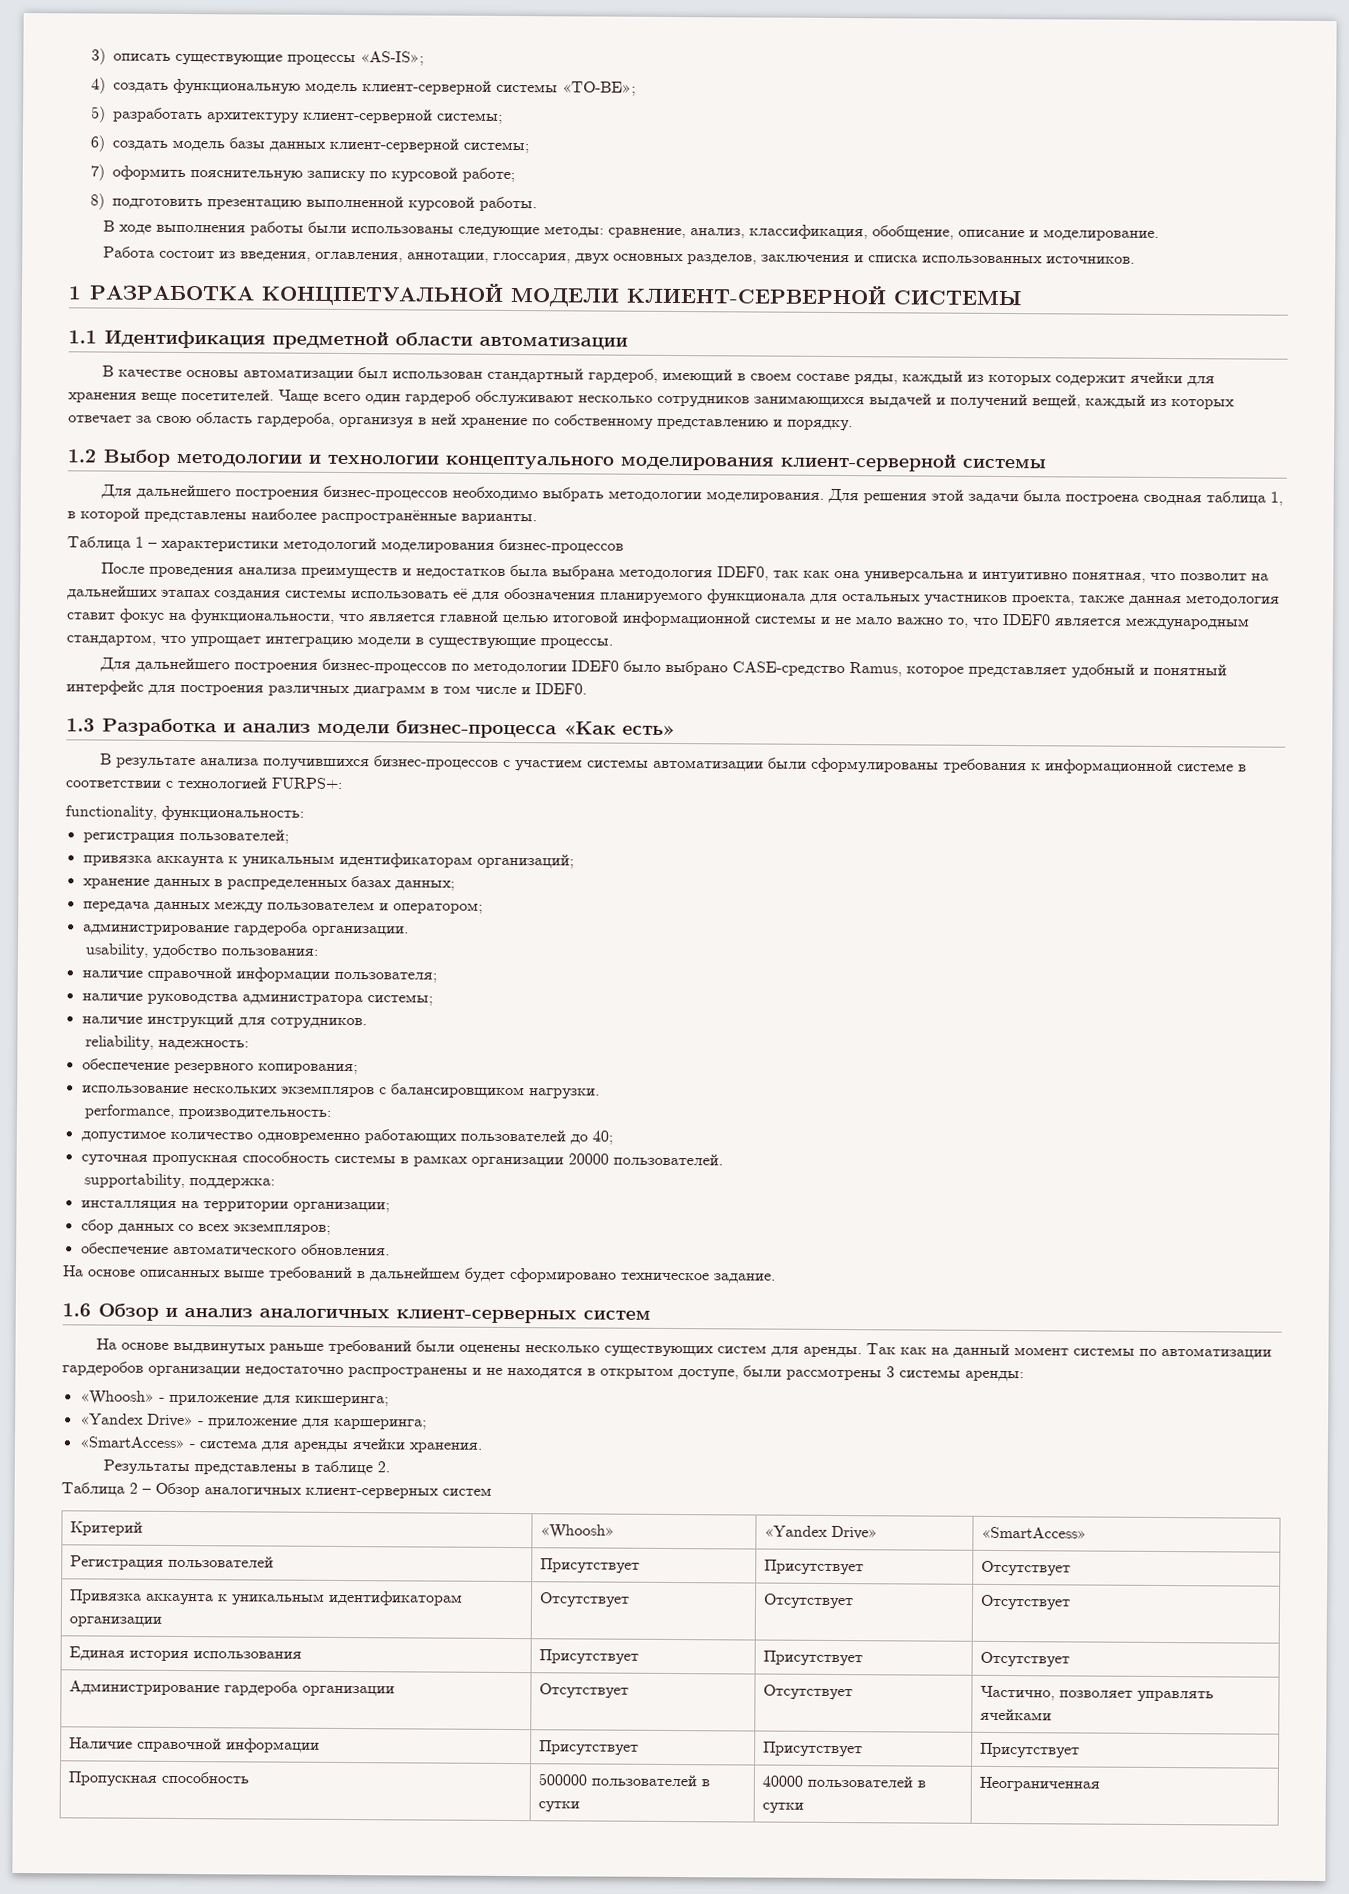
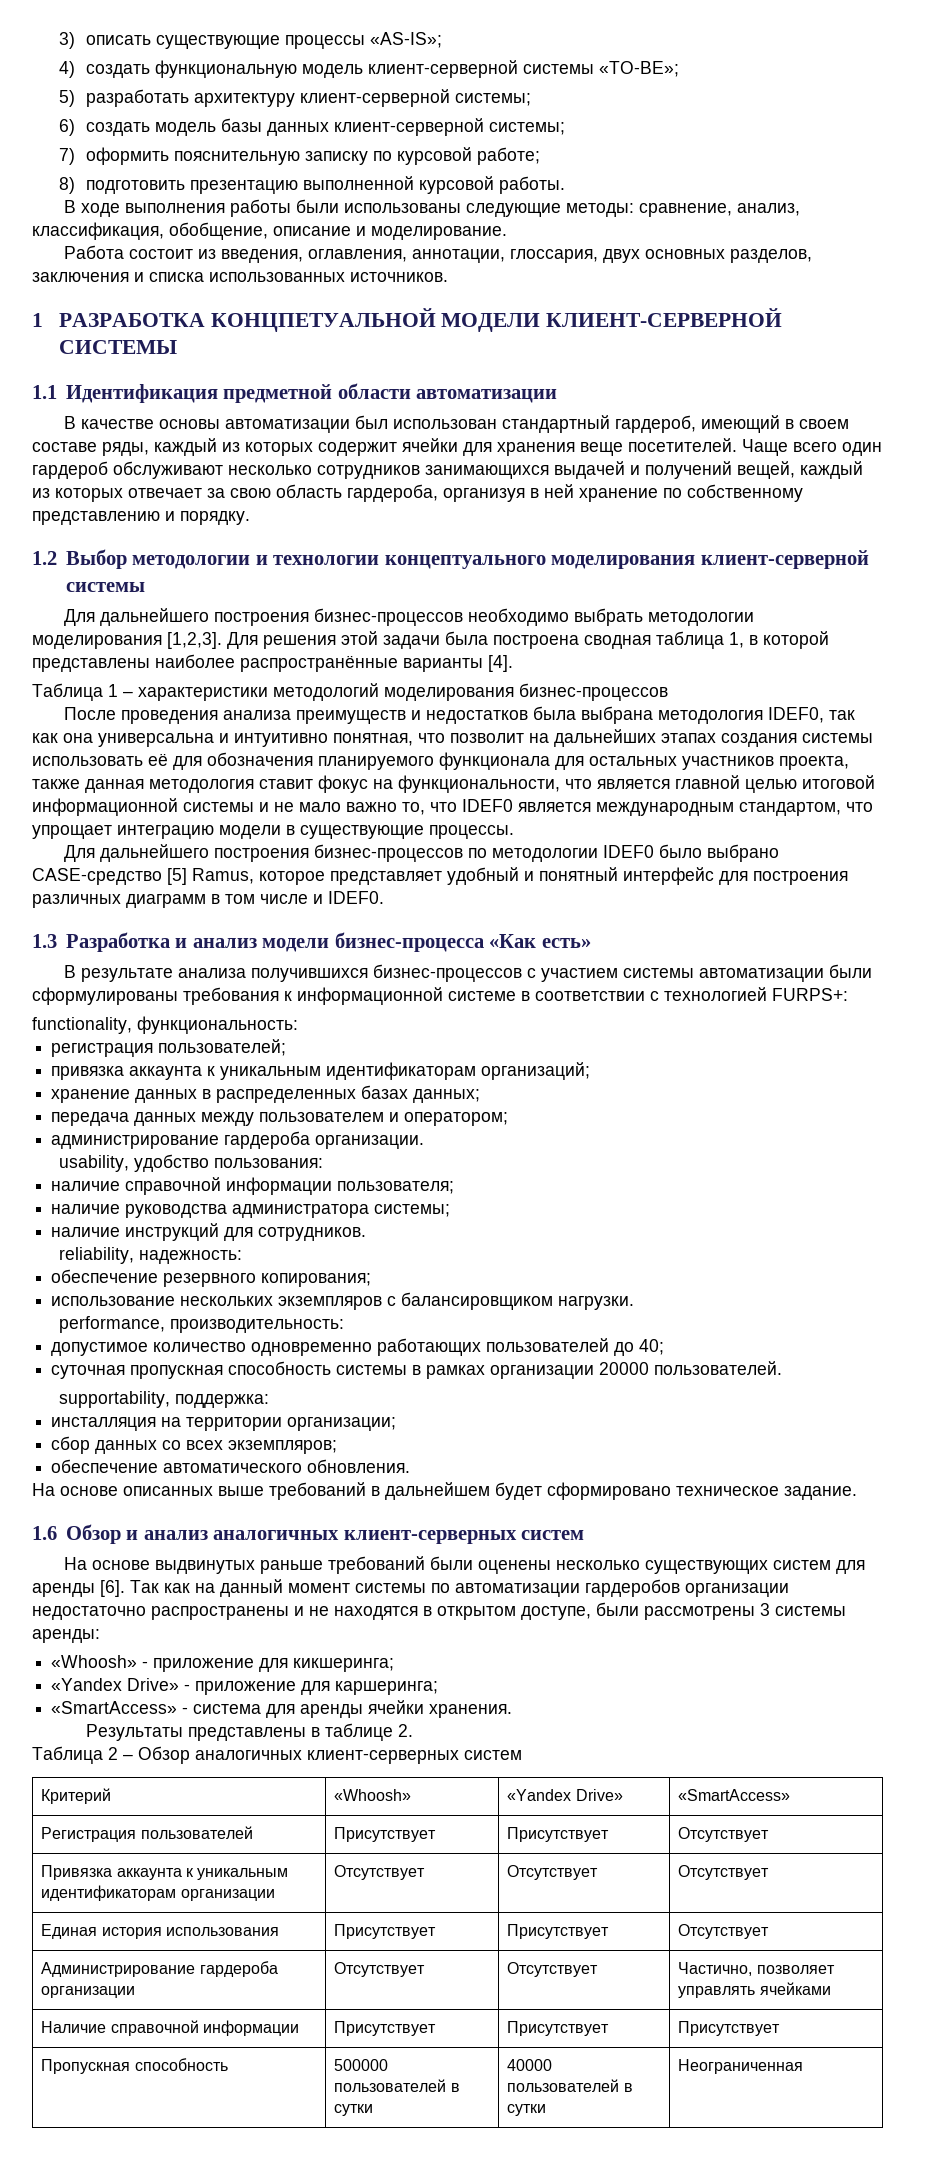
- Для дальнейшего построения бизнес-процессов необходимо выбрать методологии моделирования.
+ Для дальнейшего построения бизнес-процессов необходимо выбрать методологии моделирования [1,2,3].
- Для решения этой задачи была построена сводная таблица 1, в которой представлены наиболее распространённые варианты.
+ Для решения этой задачи была построена сводная таблица 1, в которой представлены наиболее распространённые варианты [4].
- Для дальнейшего построения бизнес-процессов по методологии IDEF0 было выбрано CASE-средство Ramus, которое представляет удобный и понятный интерфейс для построения различных диаграмм в том числе и IDEF0.
+ Для дальнейшего построения бизнес-процессов по методологии IDEF0 было выбрано CASE-средство [5] Ramus, которое представляет удобный и понятный интерфейс для построения различных диаграмм в том числе и IDEF0.
- На основе выдвинутых раньше требований были оценены несколько существующих систем для аренды.
+ На основе выдвинутых раньше требований были оценены несколько существующих систем для аренды [6].

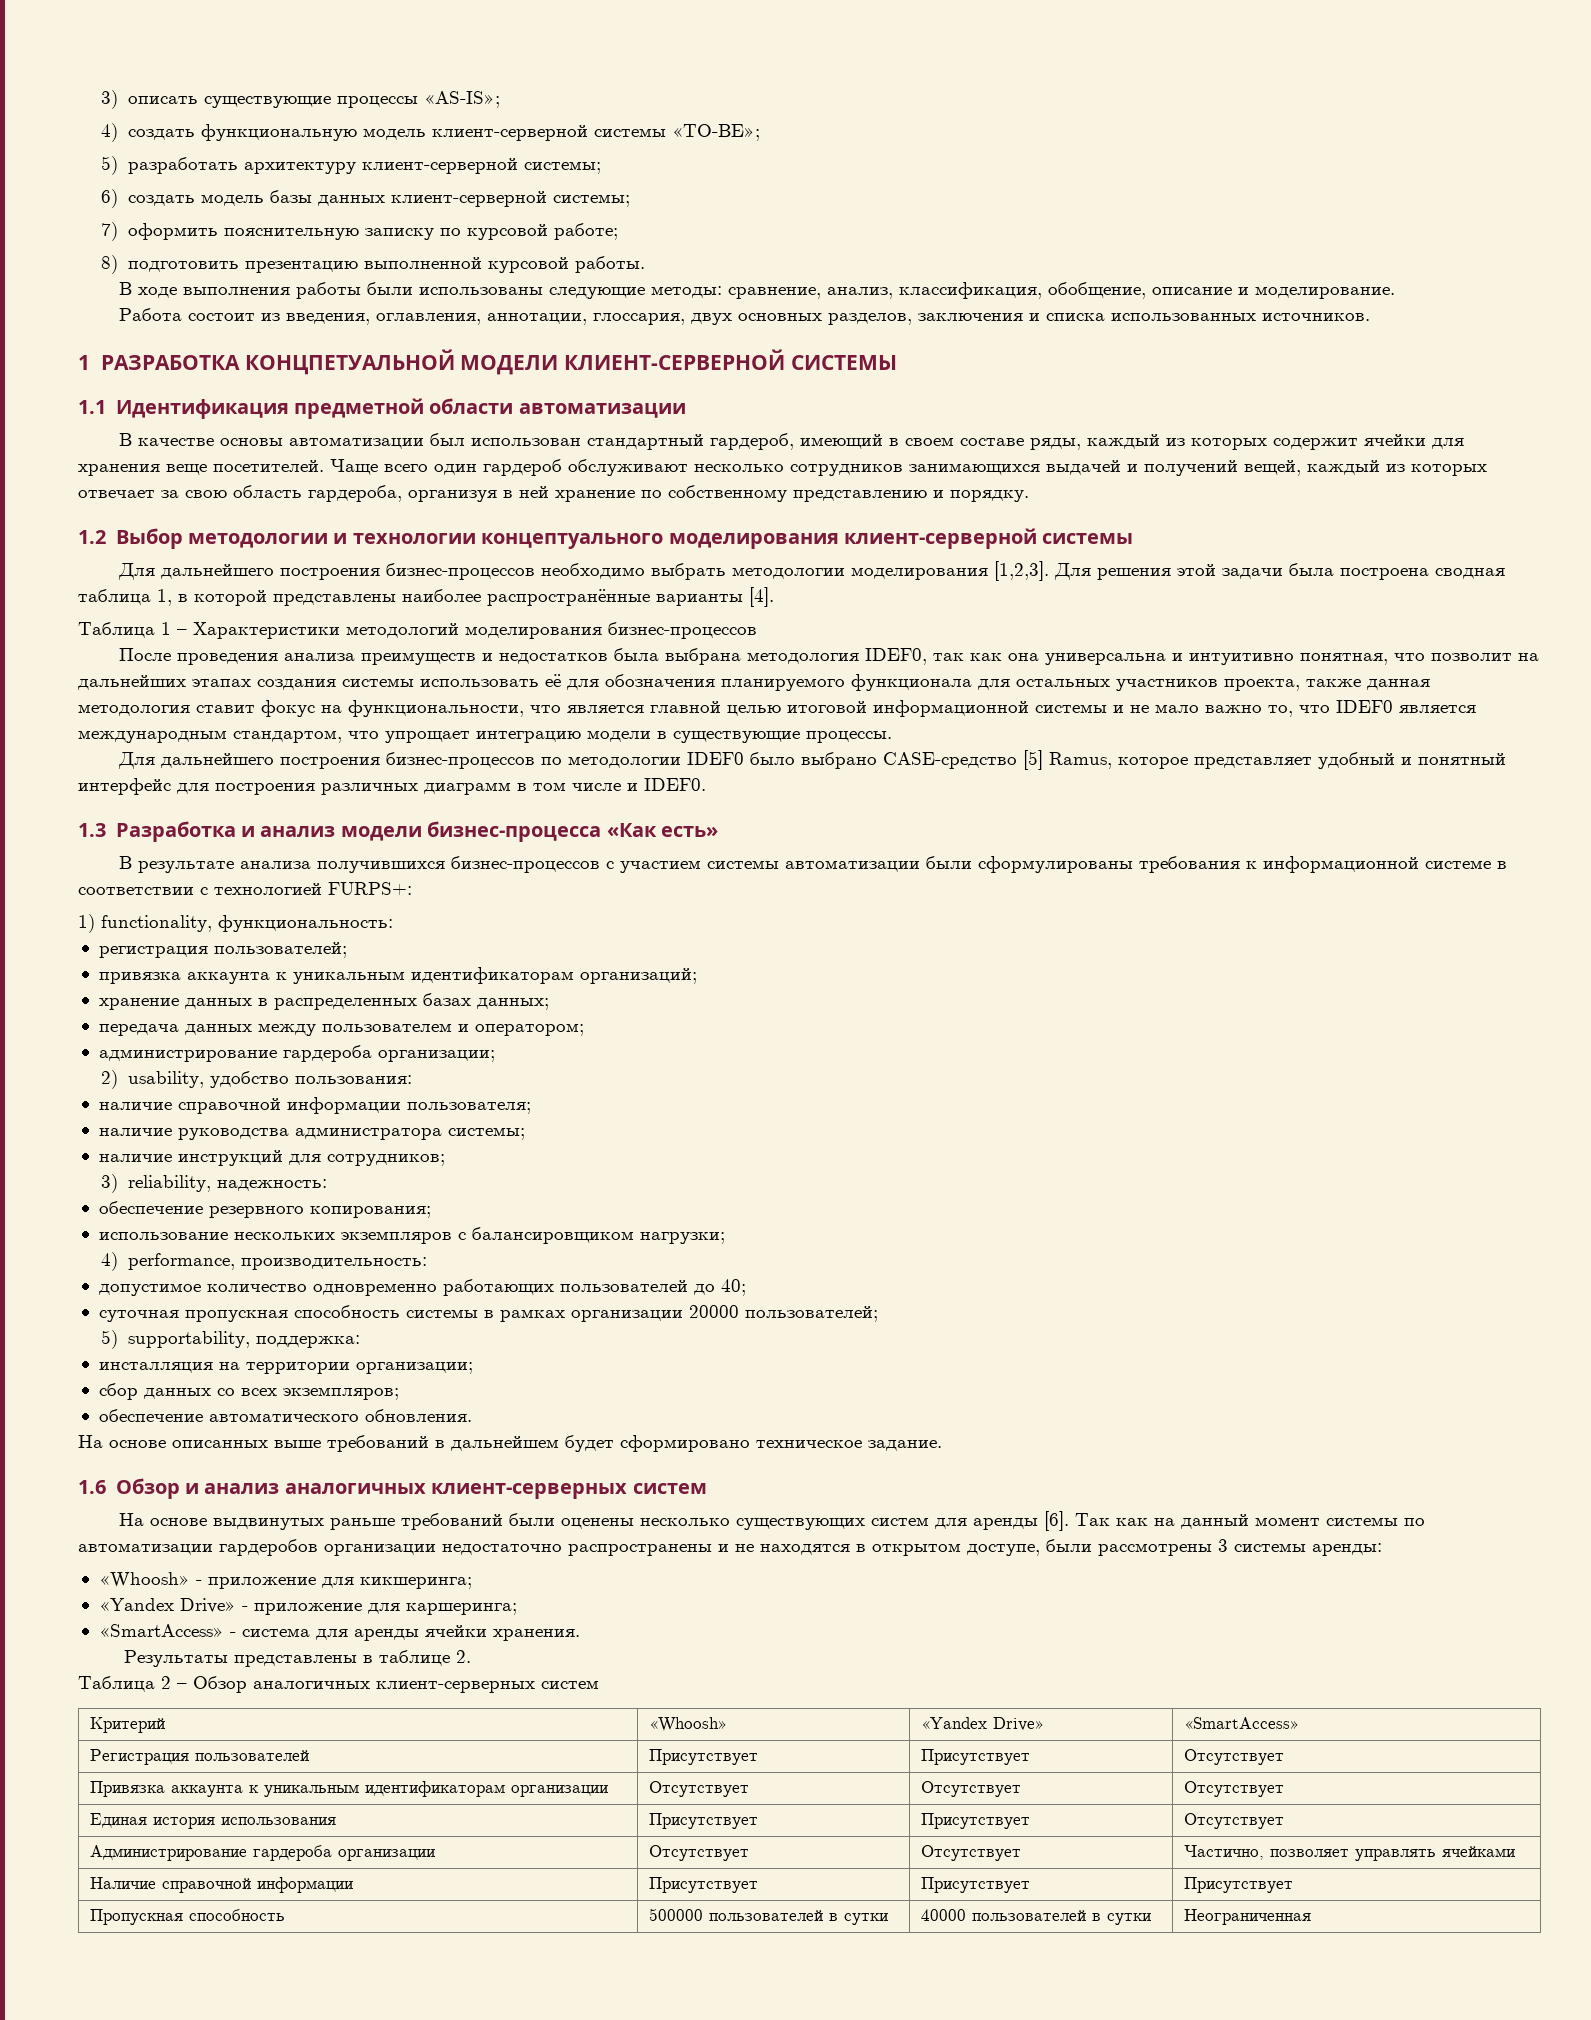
- Таблица 1 – характеристики методологий моделирования бизнес-процессов
+ Таблица 1 – Характеристики методологий моделирования бизнес-процессов
- functionality, функциональность:
+ 1) functionality, функциональность:
- администрирование гардероба организации.
- usability, удобство пользования:
+ администрирование гардероба организации;
+ 2) usability, удобство пользования:
- наличие инструкций для сотрудников.
- reliability, надежность:
+ наличие инструкций для сотрудников;
+ 3) reliability, надежность:
- использование нескольких экземпляров с балансировщиком нагрузки.
- performance, производительность:
+ использование нескольких экземпляров с балансировщиком нагрузки;
+ 4) performance, производительность:
- суточная пропускная способность системы в рамках организации 20000 пользователей.
- supportability, поддержка:
+ суточная пропускная способность системы в рамках организации 20000 пользователей;
+ 5) supportability, поддержка:

